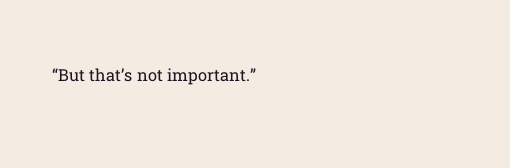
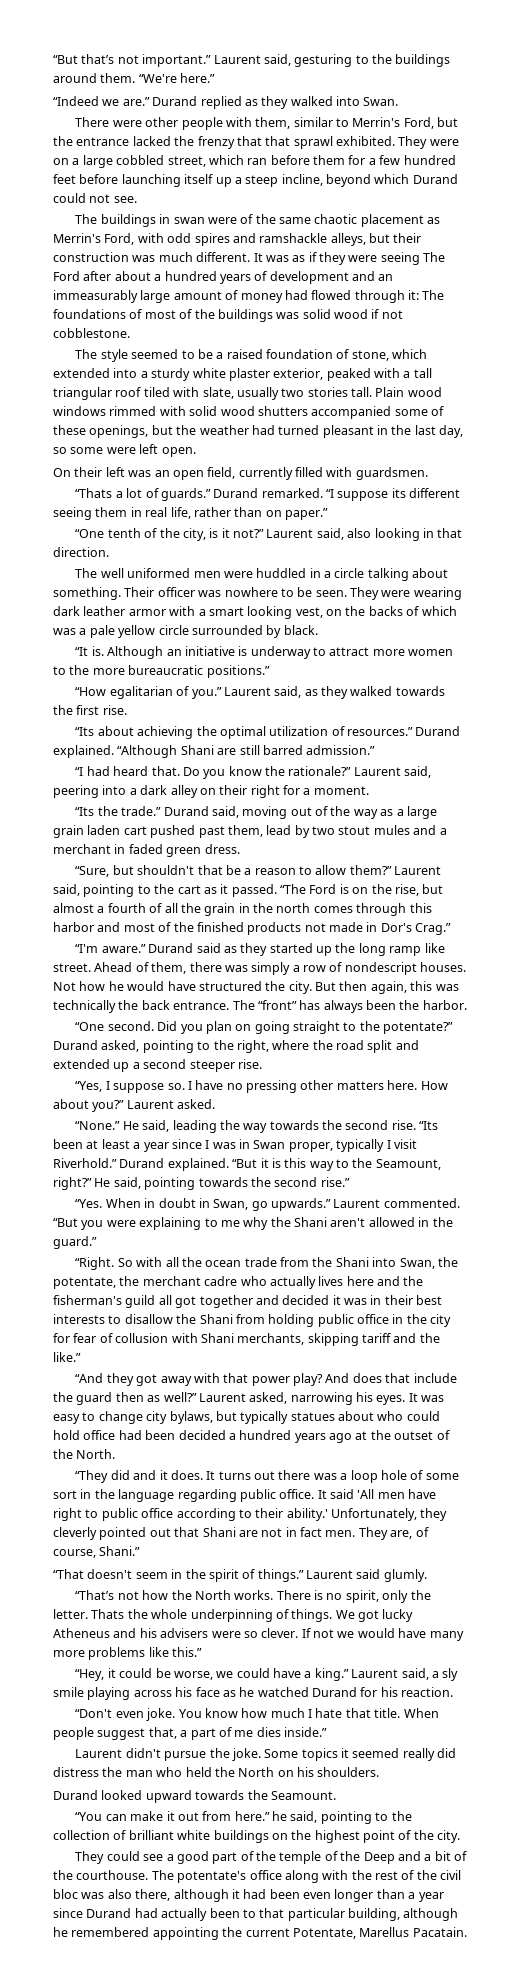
+ Laurent said, gesturing to the buildings around them. “We're here.”
+ “Indeed we are.” Durand replied as they walked into Swan.
+ There were other people with them, similar to Merrin's Ford, but the entrance lacked the frenzy that that sprawl exhibited. They were on a large cobbled street, which ran before them for a few hundred feet before launching itself up a steep incline, beyond which Durand could not see.
+ The buildings in swan were of the same chaotic placement as Merrin's Ford, with odd spires and ramshackle alleys, but their construction was much different. It was as if they were seeing The Ford after about a hundred years of development and an immeasurably large amount of money had flowed through it: The foundations of most of the buildings was solid wood if not cobblestone.
+ The style seemed to be a raised foundation of stone, which extended into a sturdy white plaster exterior, peaked with a tall triangular roof tiled with slate, usually two stories tall. Plain wood windows rimmed with solid wood shutters accompanied some of these openings, but the weather had turned pleasant in the last day, so some were left open.
+ On their left was an open field, currently filled with guardsmen.
+ “Thats a lot of guards.” Durand remarked. “I suppose its different seeing them in real life, rather than on paper.”
+ “One tenth of the city, is it not?” Laurent said, also looking in that direction.
+ The well uniformed men were huddled in a circle talking about something. Their officer was nowhere to be seen. They were wearing dark leather armor with a smart looking vest, on the backs of which was a pale yellow circle surrounded by black.
+ “It is. Although an initiative is underway to attract more women to the more bureaucratic positions.”
+ “How egalitarian of you.” Laurent said, as they walked towards the first rise.
+ “Its about achieving the optimal utilization of resources.” Durand explained. “Although Shani are still barred admission.”
+ “I had heard that. Do you know the rationale?” Laurent said, peering into a dark alley on their right for a moment.
+ “Its the trade.” Durand said, moving out of the way as a large grain laden cart pushed past them, lead by two stout mules and a merchant in faded green dress.
+ “Sure, but shouldn't that be a reason to allow them?” Laurent said, pointing to the cart as it passed. “The Ford is on the rise, but almost a fourth of all the grain in the north comes through this harbor and most of the finished products not made in Dor's Crag.”
+ “I'm aware.” Durand said as they started up the long ramp like street. Ahead of them, there was simply a row of nondescript houses. Not how he would have structured the city. But then again, this was technically the back entrance. The “front” has always been the harbor.
+ “One second. Did you plan on going straight to the potentate?” Durand asked, pointing to the right, where the road split and extended up a second steeper rise.
+ “Yes, I suppose so. I have no pressing other matters here. How about you?” Laurent asked.
+ “None.” He said, leading the way towards the second rise. “Its been at least a year since I was in Swan proper, typically I visit Riverhold.” Durand explained. “But it is this way to the Seamount, right?” He said, pointing towards the second rise.”
+ “Yes. When in doubt in Swan, go upwards.” Laurent commented. “But you were explaining to me why the Shani aren't allowed in the guard.”
+ “Right. So with all the ocean trade from the Shani into Swan, the potentate, the merchant cadre who actually lives here and the fisherman's guild all got together and decided it was in their best interests to disallow the Shani from holding public office in the city for fear of collusion with Shani merchants, skipping tariff and the like.”
+ “And they got away with that power play? And does that include the guard then as well?” Laurent asked, narrowing his eyes. It was easy to change city bylaws, but typically statues about who could hold office had been decided a hundred years ago at the outset of the North.
+ “They did and it does. It turns out there was a loop hole of some sort in the language regarding public office. It said 'All men have right to public office according to their ability.' Unfortunately, they cleverly pointed out that Shani are not in fact men. They are, of course, Shani.”
+ “That doesn't seem in the spirit of things.” Laurent said glumly.
+ “That’s not how the North works. There is no spirit, only the letter. Thats the whole underpinning of things. We got lucky Atheneus and his advisers were so clever. If not we would have many more problems like this.”
+ “Hey, it could be worse, we could have a king.” Laurent said, a sly smile playing across his face as he watched Durand for his reaction.
+ “Don't even joke. You know how much I hate that title. When people suggest that, a part of me dies inside.”
+ Laurent didn't pursue the joke. Some topics it seemed really did distress the man who held the North on his shoulders.
+ Durand looked upward towards the Seamount.
+ “You can make it out from here.” he said, pointing to the collection of brilliant white buildings on the highest point of the city.
+ They could see a good part of the temple of the Deep and a bit of the courthouse. The potentate's office along with the rest of the civil bloc was also there, although it had been even longer than a year since Durand had actually been to that particular building, although he remembered appointing the current Potentate, Marellus Pacatain.

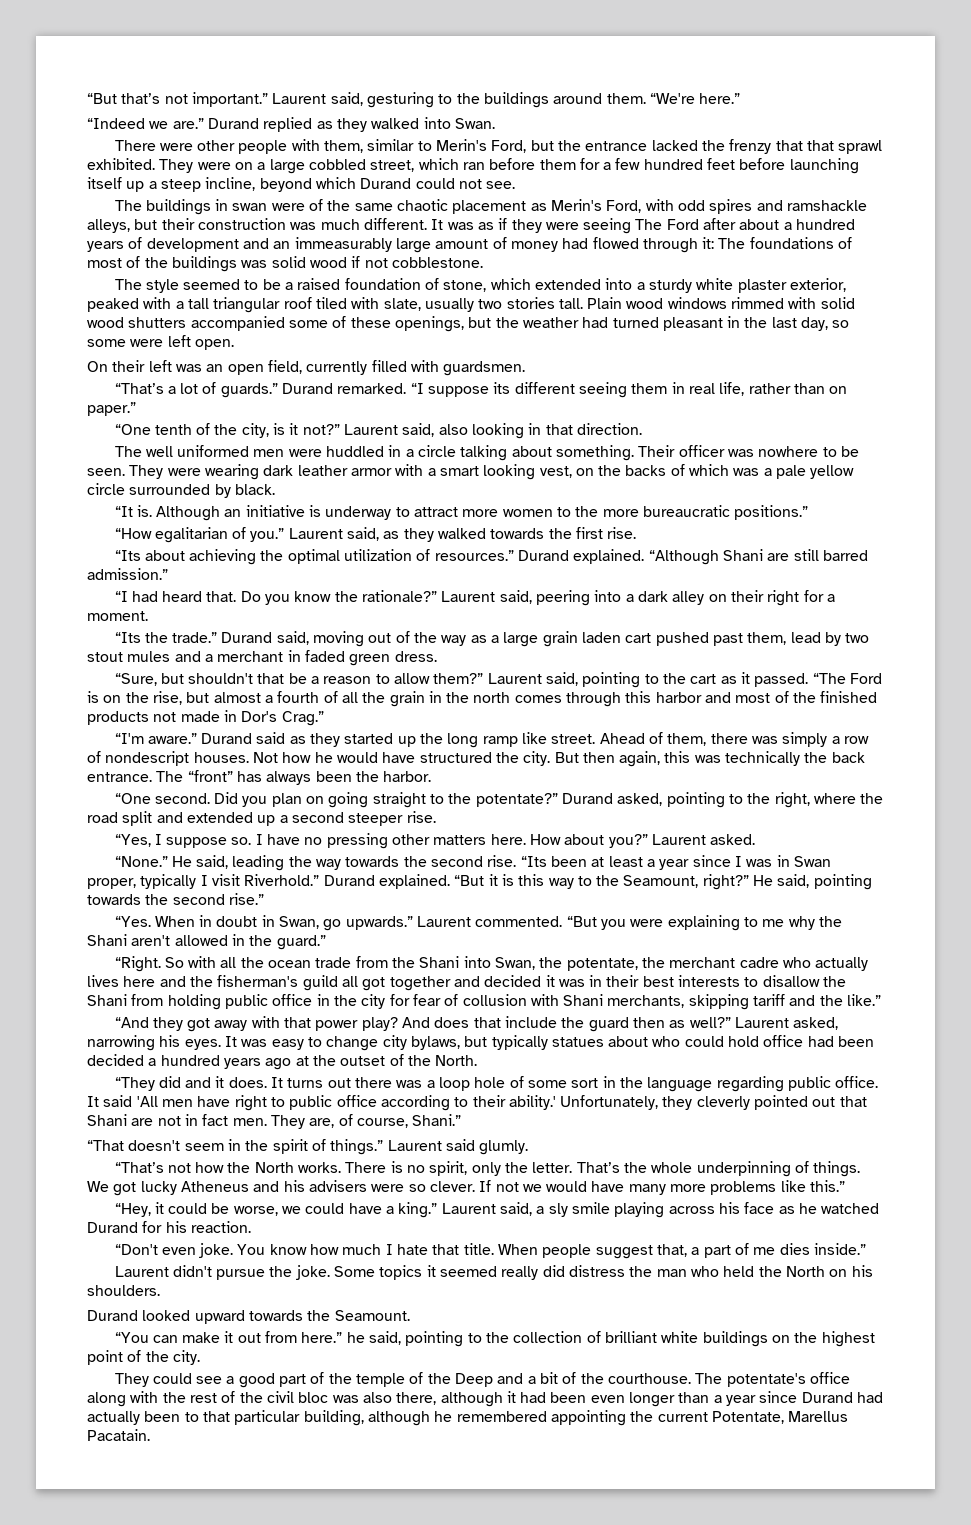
- There were other people with them, similar to Merrin's Ford, but the entrance lacked the frenzy that that sprawl exhibited.
+ There were other people with them, similar to Merin's Ford, but the entrance lacked the frenzy that that sprawl exhibited.
- The buildings in swan were of the same chaotic placement as Merrin's Ford, with odd spires and ramshackle alleys, but their construction was much different.
+ The buildings in swan were of the same chaotic placement as Merin's Ford, with odd spires and ramshackle alleys, but their construction was much different.
- “Thats a lot of guards.”
+ “That’s a lot of guards.”
- Thats the whole underpinning of things.
+ That’s the whole underpinning of things.

